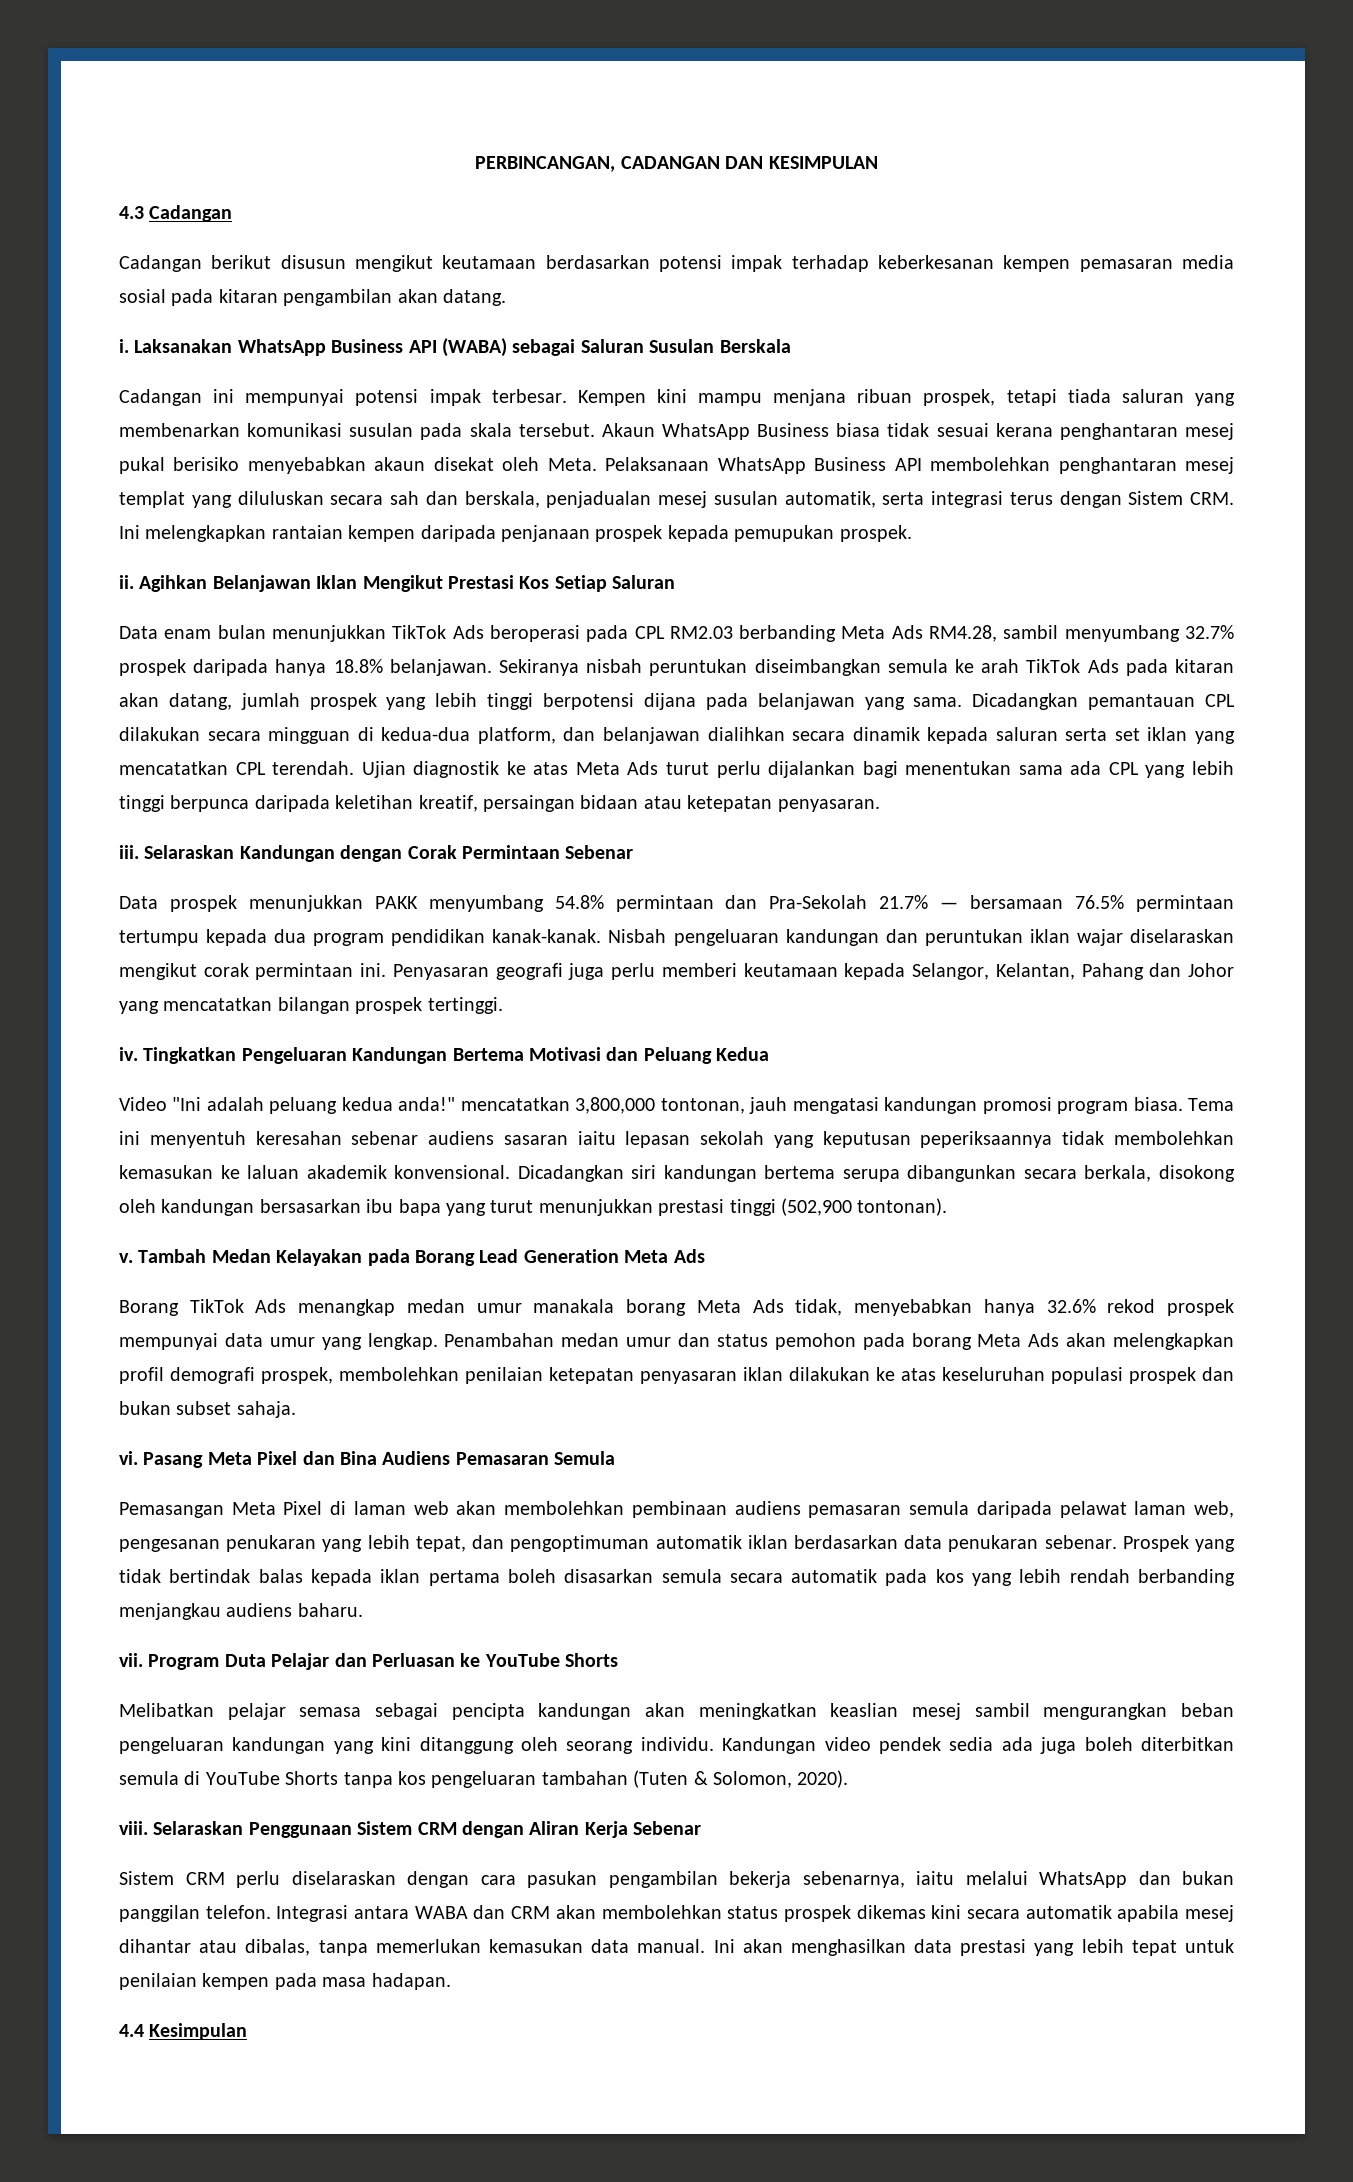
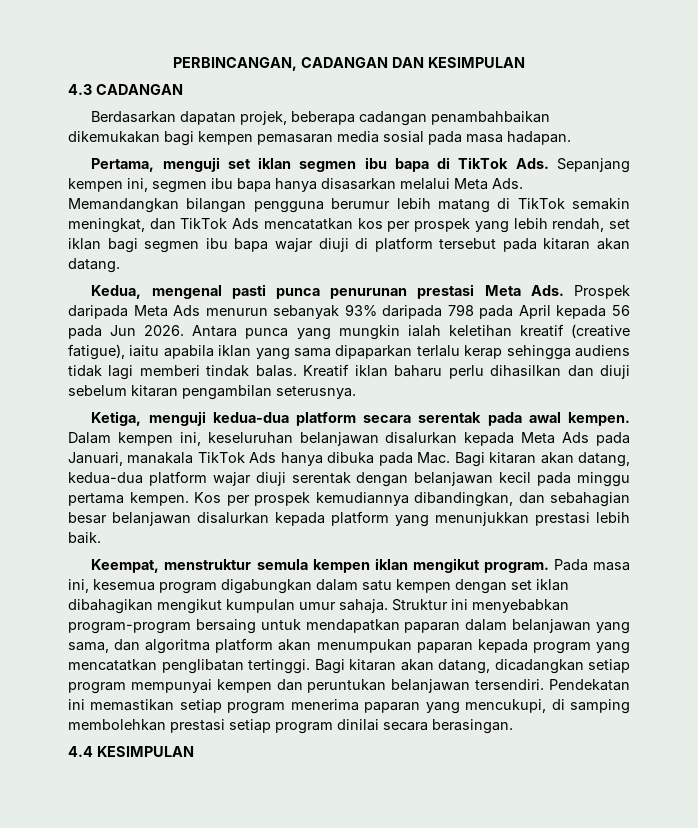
- 4.3 Cadangan
- Cadangan berikut disusun mengikut keutamaan berdasarkan potensi impak terhadap keberkesanan kempen pemasaran media sosial pada kitaran pengambilan akan datang.
- i. Laksanakan WhatsApp Business API (WABA) sebagai Saluran Susulan Berskala
- Cadangan ini mempunyai potensi impak terbesar. Kempen kini mampu menjana ribuan prospek, tetapi tiada saluran yang membenarkan komunikasi susulan pada skala tersebut. Akaun WhatsApp Business biasa tidak sesuai kerana penghantaran mesej pukal berisiko menyebabkan akaun disekat oleh Meta. Pelaksanaan WhatsApp Business API membolehkan penghantaran mesej templat yang diluluskan secara sah dan berskala, penjadualan mesej susulan automatik, serta integrasi terus dengan Sistem CRM. Ini melengkapkan rantaian kempen daripada penjanaan prospek kepada pemupukan prospek.
- ii. Agihkan Belanjawan Iklan Mengikut Prestasi Kos Setiap Saluran
- Data enam bulan menunjukkan TikTok Ads beroperasi pada CPL RM2.03 berbanding Meta Ads RM4.28, sambil menyumbang 32.7% prospek daripada hanya 18.8% belanjawan. Sekiranya nisbah peruntukan diseimbangkan semula ke arah TikTok Ads pada kitaran akan datang, jumlah prospek yang lebih tinggi berpotensi dijana pada belanjawan yang sama. Dicadangkan pemantauan CPL dilakukan secara mingguan di kedua-dua platform, dan belanjawan dialihkan secara dinamik kepada saluran serta set iklan yang mencatatkan CPL terendah. Ujian diagnostik ke atas Meta Ads turut perlu dijalankan bagi menentukan sama ada CPL yang lebih tinggi berpunca daripada keletihan kreatif, persaingan bidaan atau ketepatan penyasaran.
- iii. Selaraskan Kandungan dengan Corak Permintaan Sebenar
- Data prospek menunjukkan PAKK menyumbang 54.8% permintaan dan Pra-Sekolah 21.7% — bersamaan 76.5% permintaan tertumpu kepada dua program pendidikan kanak-kanak. Nisbah pengeluaran kandungan dan peruntukan iklan wajar diselaraskan mengikut corak permintaan ini. Penyasaran geografi juga perlu memberi keutamaan kepada Selangor, Kelantan, Pahang dan Johor yang mencatatkan bilangan prospek tertinggi.
- iv. Tingkatkan Pengeluaran Kandungan Bertema Motivasi dan Peluang Kedua
- Video "Ini adalah peluang kedua anda!" mencatatkan 3,800,000 tontonan, jauh mengatasi kandungan promosi program biasa. Tema ini menyentuh keresahan sebenar audiens sasaran iaitu lepasan sekolah yang keputusan peperiksaannya tidak membolehkan kemasukan ke laluan akademik konvensional. Dicadangkan siri kandungan bertema serupa dibangunkan secara berkala, disokong oleh kandungan bersasarkan ibu bapa yang turut menunjukkan prestasi tinggi (502,900 tontonan).
- v. Tambah Medan Kelayakan pada Borang Lead Generation Meta Ads
- Borang TikTok Ads menangkap medan umur manakala borang Meta Ads tidak, menyebabkan hanya 32.6% rekod prospek mempunyai data umur yang lengkap. Penambahan medan umur dan status pemohon pada borang Meta Ads akan melengkapkan profil demografi prospek, membolehkan penilaian ketepatan penyasaran iklan dilakukan ke atas keseluruhan populasi prospek dan bukan subset sahaja.
- vi. Pasang Meta Pixel dan Bina Audiens Pemasaran Semula
- Pemasangan Meta Pixel di laman web akan membolehkan pembinaan audiens pemasaran semula daripada pelawat laman web, pengesanan penukaran yang lebih tepat, dan pengoptimuman automatik iklan berdasarkan data penukaran sebenar. Prospek yang tidak bertindak balas kepada iklan pertama boleh disasarkan semula secara automatik pada kos yang lebih rendah berbanding menjangkau audiens baharu.
- vii. Program Duta Pelajar dan Perluasan ke YouTube Shorts
- Melibatkan pelajar semasa sebagai pencipta kandungan akan meningkatkan keaslian mesej sambil mengurangkan beban pengeluaran kandungan yang kini ditanggung oleh seorang individu. Kandungan video pendek sedia ada juga boleh diterbitkan semula di YouTube Shorts tanpa kos pengeluaran tambahan (Tuten & Solomon, 2020).
- viii. Selaraskan Penggunaan Sistem CRM dengan Aliran Kerja Sebenar
- Sistem CRM perlu diselaraskan dengan cara pasukan pengambilan bekerja sebenarnya, iaitu melalui WhatsApp dan bukan panggilan telefon. Integrasi antara WABA dan CRM akan membolehkan status prospek dikemas kini secara automatik apabila mesej dihantar atau dibalas, tanpa memerlukan kemasukan data manual. Ini akan menghasilkan data prestasi yang lebih tepat untuk penilaian kempen pada masa hadapan.
+ 4.3 CADANGAN
+ Berdasarkan dapatan projek, beberapa cadangan penambahbaikan dikemukakan bagi kempen pemasaran media sosial pada masa hadapan.
+ Pertama, menguji set iklan segmen ibu bapa di TikTok Ads. Sepanjang kempen ini, segmen ibu bapa hanya disasarkan melalui Meta Ads. Memandangkan bilangan pengguna berumur lebih matang di TikTok semakin meningkat, dan TikTok Ads mencatatkan kos per prospek yang lebih rendah, set iklan bagi segmen ibu bapa wajar diuji di platform tersebut pada kitaran akan datang.
+ Kedua, mengenal pasti punca penurunan prestasi Meta Ads. Prospek daripada Meta Ads menurun sebanyak 93% daripada 798 pada April kepada 56 pada Jun 2026. Antara punca yang mungkin ialah keletihan kreatif (creative fatigue), iaitu apabila iklan yang sama dipaparkan terlalu kerap sehingga audiens tidak lagi memberi tindak balas. Kreatif iklan baharu perlu dihasilkan dan diuji sebelum kitaran pengambilan seterusnya.
+ Ketiga, menguji kedua-dua platform secara serentak pada awal kempen. Dalam kempen ini, keseluruhan belanjawan disalurkan kepada Meta Ads pada Januari, manakala TikTok Ads hanya dibuka pada Mac. Bagi kitaran akan datang, kedua-dua platform wajar diuji serentak dengan belanjawan kecil pada minggu pertama kempen. Kos per prospek kemudiannya dibandingkan, dan sebahagian besar belanjawan disalurkan kepada platform yang menunjukkan prestasi lebih baik.
+ Keempat, menstruktur semula kempen iklan mengikut program. Pada masa ini, kesemua program digabungkan dalam satu kempen dengan set iklan dibahagikan mengikut kumpulan umur sahaja. Struktur ini menyebabkan program-program bersaing untuk mendapatkan paparan dalam belanjawan yang sama, dan algoritma platform akan menumpukan paparan kepada program yang mencatatkan penglibatan tertinggi. Bagi kitaran akan datang, dicadangkan setiap program mempunyai kempen dan peruntukan belanjawan tersendiri. Pendekatan ini memastikan setiap program menerima paparan yang mencukupi, di samping membolehkan prestasi setiap program dinilai secara berasingan.
- 4.4 Kesimpulan
+ 4.4 KESIMPULAN

